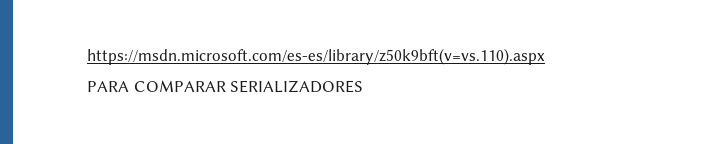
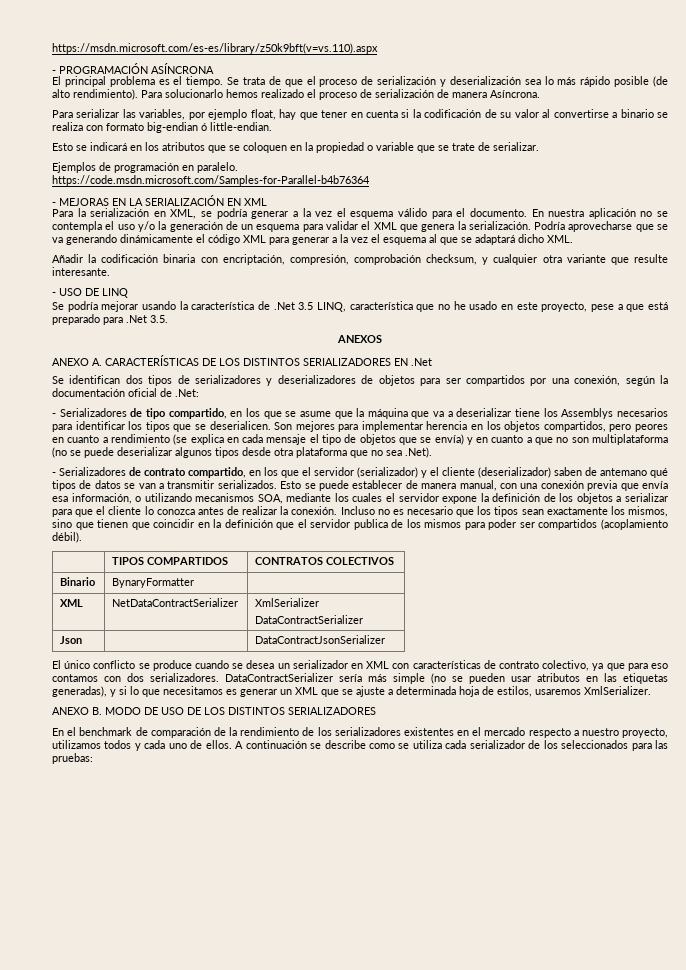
- PARA COMPARAR SERIALIZADORES
+ - PROGRAMACIÓN ASÍNCRONA
+ El principal problema es el tiempo. Se trata de que el proceso de serialización y deserialización sea lo más rápido posible (de alto rendimiento). Para solucionarlo hemos realizado el proceso de serialización de manera Asíncrona.
+ Para serializar las variables, por ejemplo float, hay que tener en cuenta si la codificación de su valor al convertirse a binario se realiza con formato big-endian ó little-endian.
+ Esto se indicará en los atributos que se coloquen en la propiedad o variable que se trate de serializar.
+ Ejemplos de programación en paralelo.
+ https://code.msdn.microsoft.com/Samples-for-Parallel-b4b76364
+ - MEJORAS EN LA SERIALIZACIÓN EN XML
+ Para la serialización en XML, se podría generar a la vez el esquema válido para el documento. En nuestra aplicación no se contempla el uso y/o la generación de un esquema para validar el XML que genera la serialización. Podría aprovecharse que se va generando dinámicamente el código XML para generar a la vez el esquema al que se adaptará dicho XML.
+ Añadir la codificación binaria con encriptación, compresión, comprobación checksum, y cualquier otra variante que resulte interesante.
+ - USO DE LINQ
+ Se podría mejorar usando la característica de .Net 3.5 LINQ, característica que no he usado en este proyecto, pese a que está preparado para .Net 3.5.
+ ANEXOS
+ ANEXO A. CARACTERÍSTICAS DE LOS DISTINTOS SERIALIZADORES EN .Net
+ Se identifican dos tipos de serializadores y deserializadores de objetos para ser compartidos por una conexión, según la documentación oficial de .Net:
+ - Serializadores de tipo compartido, en los que se asume que la máquina que va a deserializar tiene los Assemblys necesarios para identificar los tipos que se deserialicen. Son mejores para implementar herencia en los objetos compartidos, pero peores en cuanto a rendimiento (se explica en cada mensaje el tipo de objetos que se envía) y en cuanto a que no son multiplataforma (no se puede deserializar algunos tipos desde otra plataforma que no sea .Net).
+ - Serializadores de contrato compartido, en los que el servidor (serializador) y el cliente (deserializador) saben de antemano qué tipos de datos se van a transmitir serializados. Esto se puede establecer de manera manual, con una conexión previa que envía esa información, o utilizando mecanismos SOA, mediante los cuales el servidor expone la definición de los objetos a serializar para que el cliente lo conozca antes de realizar la conexión. Incluso no es necesario que los tipos sean exactamente los mismos, sino que tienen que coincidir en la definición que el servidor publica de los mismos para poder ser compartidos (acoplamiento débil).
+ | TIPOS COMPARTIDOS | CONTRATOS COLECTIVOS
+ Binario | BynaryFormatter |
+ XML | NetDataContractSerializer | XmlSerializer
+ DataContractSerializer
+ Json | | DataContractJsonSerializer
+ El único conflicto se produce cuando se desea un serializador en XML con características de contrato colectivo, ya que para eso contamos con dos serializadores. DataContractSerializer sería más simple (no se pueden usar atributos en las etiquetas generadas), y si lo que necesitamos es generar un XML que se ajuste a determinada hoja de estilos, usaremos XmlSerializer.
+ ANEXO B. MODO DE USO DE LOS DISTINTOS SERIALIZADORES
+ En el benchmark de comparación de la rendimiento de los serializadores existentes en el mercado respecto a nuestro proyecto, utilizamos todos y cada uno de ellos. A continuación se describe como se utiliza cada serializador de los seleccionados para las pruebas:

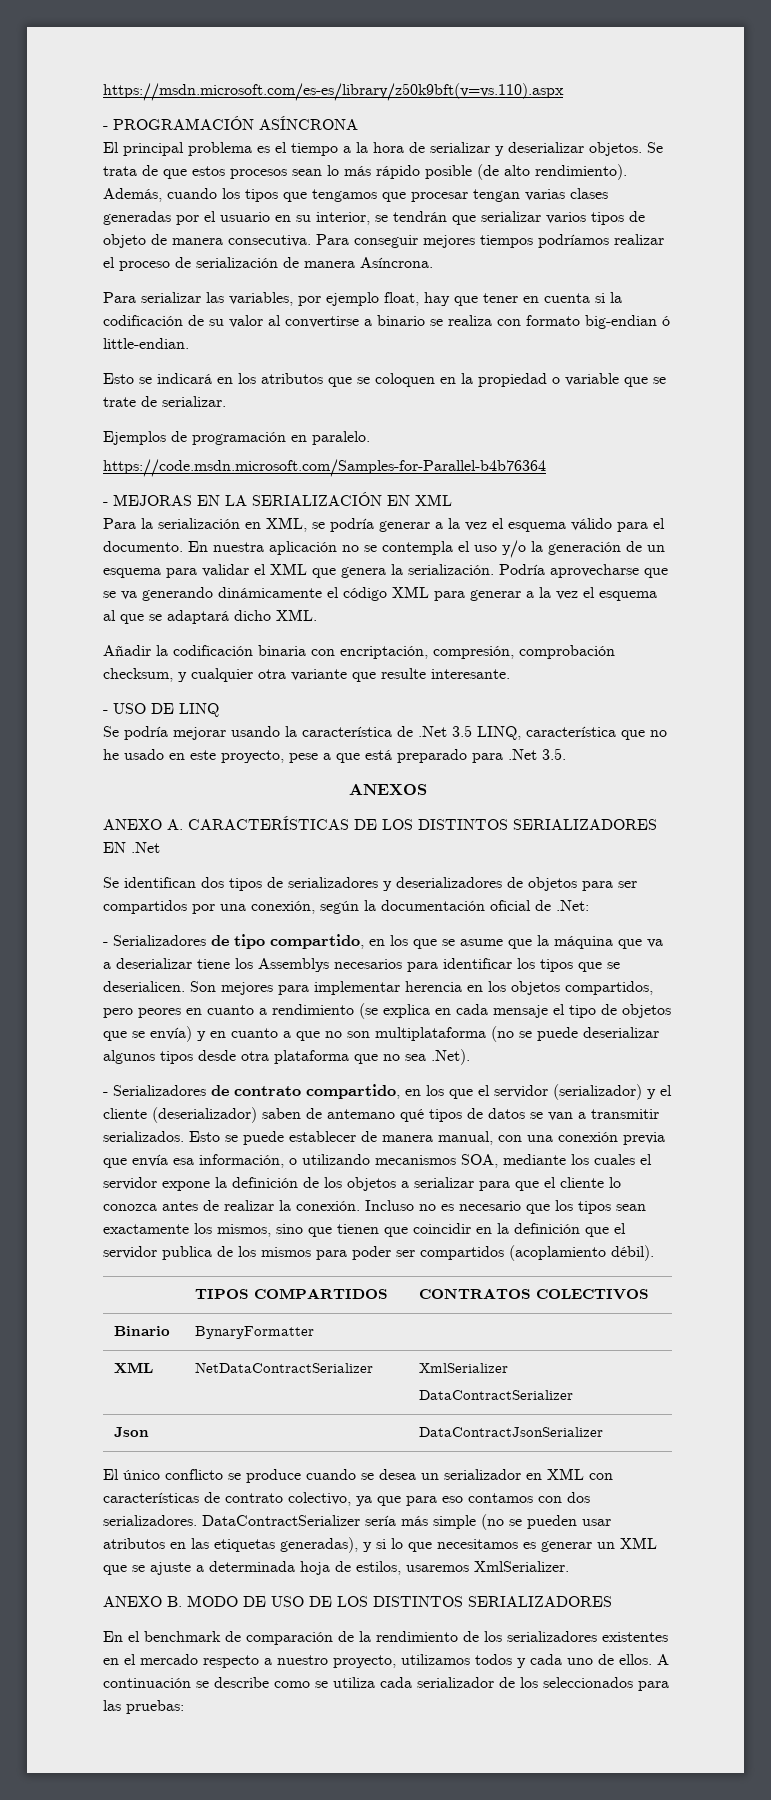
- El principal problema es el tiempo. Se trata de que el proceso de serialización y deserialización sea lo más rápido posible (de alto rendimiento).
+ El principal problema es el tiempo a la hora de serializar y deserializar objetos. Se trata de que estos procesos sean lo más rápido posible (de alto rendimiento).
- Para solucionarlo hemos realizado el proceso de serialización de manera Asíncrona.
+ Además, cuando los tipos que tengamos que procesar tengan varias clases generadas por el usuario en su interior, se tendrán que serializar varios tipos de objeto de manera consecutiva. Para conseguir mejores tiempos podríamos realizar el proceso de serialización de manera Asíncrona.

